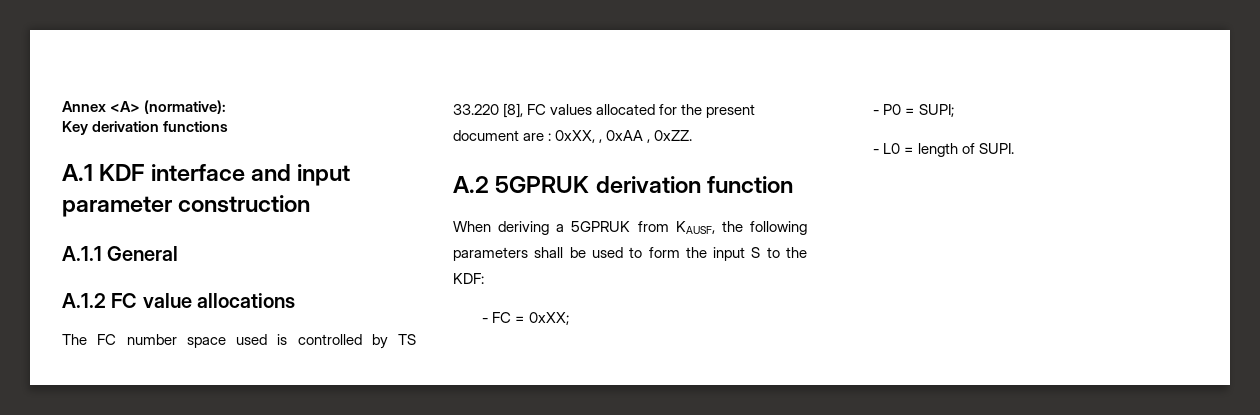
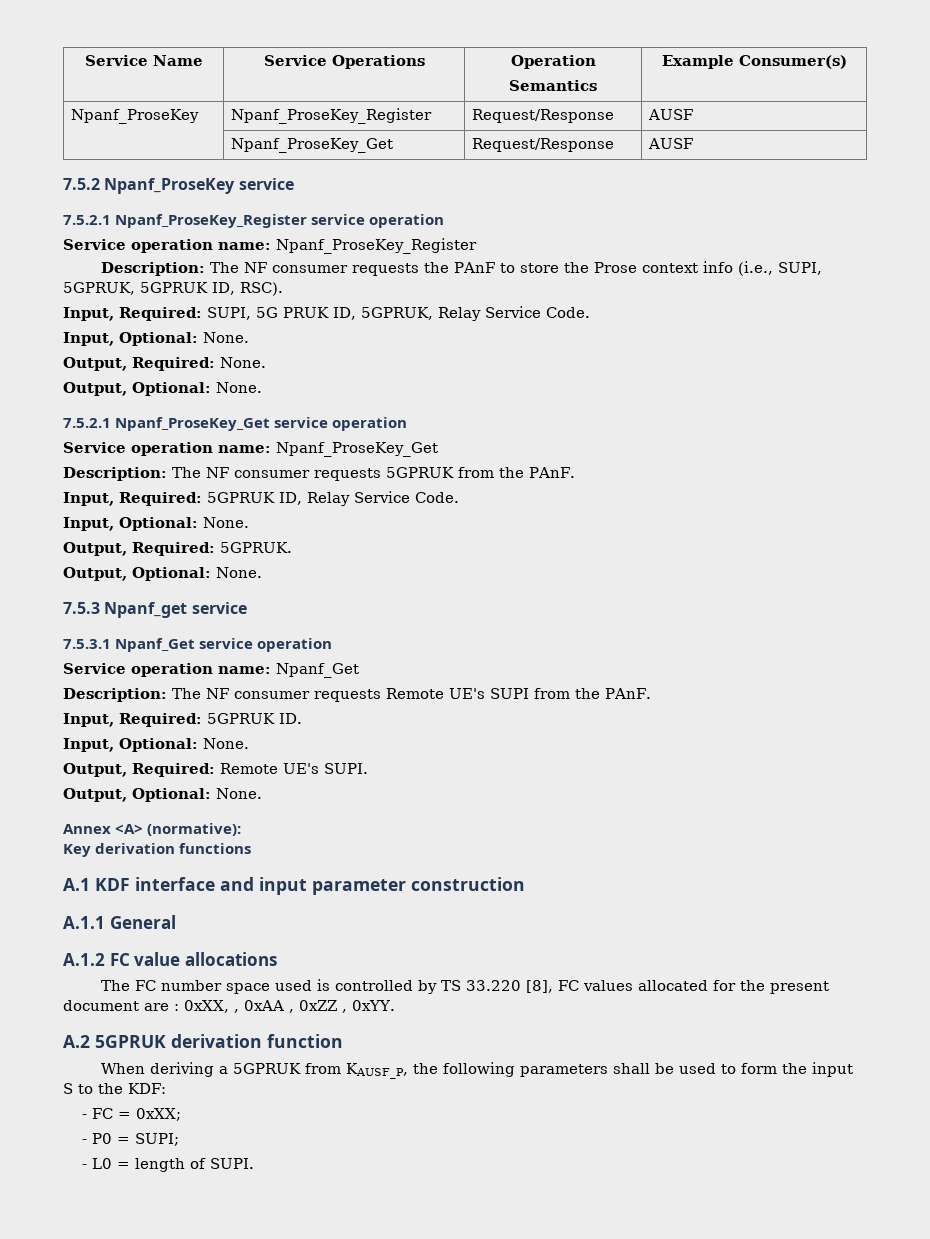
+ Service Name | Service Operations | Operation
+ Semantics | Example Consumer(s)
+ Npanf_ProseKey | Npanf_ProseKey_Register | Request/Response | AUSF
+ | Npanf_ProseKey_Get | Request/Response | AUSF
+ 7.5.2 Npanf_ProseKey service
+ 7.5.2.1 Npanf_ProseKey_Register service operation
+ Service operation name: Npanf_ProseKey_Register
+ Description: The NF consumer requests the PAnF to store the Prose context info (i.e., SUPI, 5GPRUK, 5GPRUK ID, RSC).
+ Input, Required: SUPI, 5G PRUK ID, 5GPRUK, Relay Service Code.
+ Input, Optional: None.
+ Output, Required: None.
+ Output, Optional: None.
+ 7.5.2.1 Npanf_ProseKey_Get service operation
+ Service operation name: Npanf_ProseKey_Get
+ Description: The NF consumer requests 5GPRUK from the PAnF.
+ Input, Required: 5GPRUK ID, Relay Service Code.
+ Input, Optional: None.
+ Output, Required: 5GPRUK.
+ Output, Optional: None.
+ 7.5.3 Npanf_get service
+ 7.5.3.1 Npanf_Get service operation
+ Service operation name: Npanf_Get
+ Description: The NF consumer requests Remote UE's SUPI from the PAnF.
+ Input, Required: 5GPRUK ID.
+ Input, Optional: None.
+ Output, Required: Remote UE's SUPI.
+ Output, Optional: None.
- The FC number space used is controlled by TS 33.220 [8], FC values allocated for the present document are : 0xXX, , 0xAA , 0xZZ.
+ The FC number space used is controlled by TS 33.220 [8], FC values allocated for the present document are : 0xXX, , 0xAA , 0xZZ , 0xYY.
- When deriving a 5GPRUK from KAUSF, the following parameters shall be used to form the input S to the KDF:
+ When deriving a 5GPRUK from KAUSF_P, the following parameters shall be used to form the input S to the KDF:

